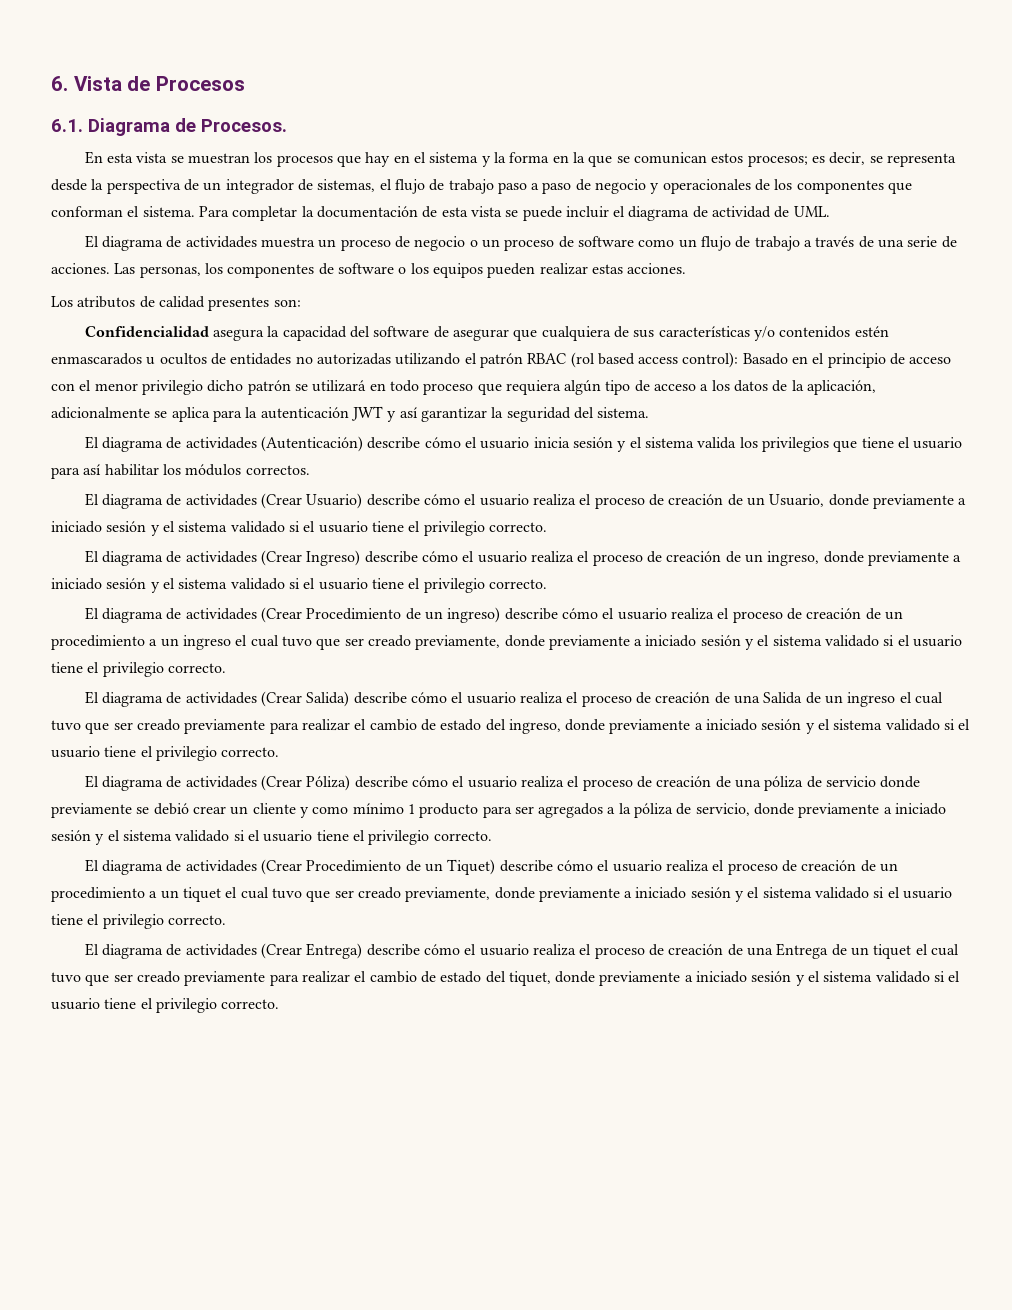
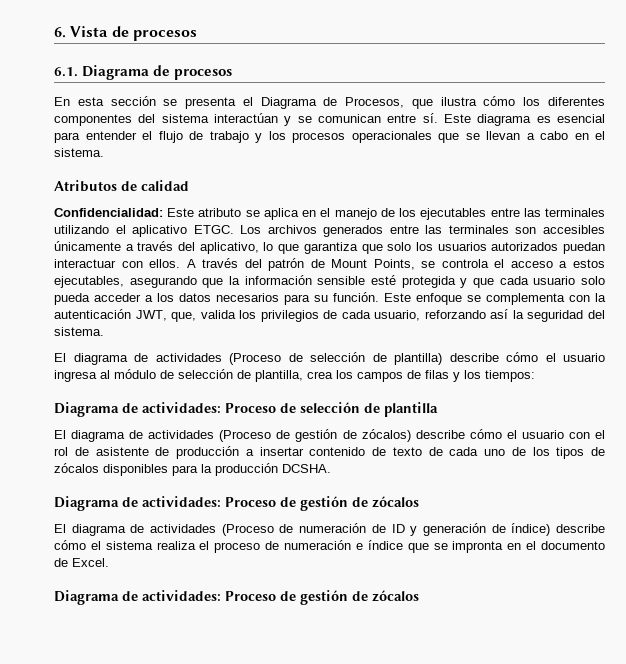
- 6. Vista de Procesos
+ 6. Vista de procesos
- 6.1. Diagrama de Procesos.
+ 6.1. Diagrama de procesos
- En esta vista se muestran los procesos que hay en el sistema y la forma en la que se comunican estos procesos; es decir, se representa desde la perspectiva de un integrador de sistemas, el flujo de trabajo paso a paso de negocio y operacionales de los componentes que conforman el sistema. Para completar la documentación de esta vista se puede incluir el diagrama de actividad de UML.
- El diagrama de actividades muestra un proceso de negocio o un proceso de software como un flujo de trabajo a través de una serie de acciones. Las personas, los componentes de software o los equipos pueden realizar estas acciones.
- Los atributos de calidad presentes son:
- Confidencialidad asegura la capacidad del software de asegurar que cualquiera de sus características y/o contenidos estén enmascarados u ocultos de entidades no autorizadas utilizando el patrón RBAC (rol based access control): Basado en el principio de acceso con el menor privilegio dicho patrón se utilizará en todo proceso que requiera algún tipo de acceso a los datos de la aplicación, adicionalmente se aplica para la autenticación JWT y así garantizar la seguridad del sistema.
+ En esta sección se presenta el Diagrama de Procesos, que ilustra cómo los diferentes componentes del sistema interactúan y se comunican entre sí. Este diagrama es esencial para entender el flujo de trabajo y los procesos operacionales que se llevan a cabo en el sistema.
+ Atributos de calidad
+ Confidencialidad: Este atributo se aplica en el manejo de los ejecutables entre las terminales utilizando el aplicativo ETGC. Los archivos generados entre las terminales son accesibles únicamente a través del aplicativo, lo que garantiza que solo los usuarios autorizados puedan interactuar con ellos. A través del patrón de Mount Points, se controla el acceso a estos ejecutables, asegurando que la información sensible esté protegida y que cada usuario solo pueda acceder a los datos necesarios para su función. Este enfoque se complementa con la autenticación JWT, que, valida los privilegios de cada usuario, reforzando así la seguridad del sistema.
- El diagrama de actividades (Autenticación) describe cómo el usuario inicia sesión y el sistema valida los privilegios que tiene el usuario para así habilitar los módulos correctos.
- El diagrama de actividades (Crear Usuario) describe cómo el usuario realiza el proceso de creación de un Usuario, donde previamente a iniciado sesión y el sistema validado si el usuario tiene el privilegio correcto.
- El diagrama de actividades (Crear Ingreso) describe cómo el usuario realiza el proceso de creación de un ingreso, donde previamente a iniciado sesión y el sistema validado si el usuario tiene el privilegio correcto.
- El diagrama de actividades (Crear Procedimiento de un ingreso) describe cómo el usuario realiza el proceso de creación de un procedimiento a un ingreso el cual tuvo que ser creado previamente, donde previamente a iniciado sesión y el sistema validado si el usuario tiene el privilegio correcto.
- El diagrama de actividades (Crear Salida) describe cómo el usuario realiza el proceso de creación de una Salida de un ingreso el cual tuvo que ser creado previamente para realizar el cambio de estado del ingreso, donde previamente a iniciado sesión y el sistema validado si el usuario tiene el privilegio correcto.
- El diagrama de actividades (Crear Póliza) describe cómo el usuario realiza el proceso de creación de una póliza de servicio donde previamente se debió crear un cliente y como mínimo 1 producto para ser agregados a la póliza de servicio, donde previamente a iniciado sesión y el sistema validado si el usuario tiene el privilegio correcto.
- El diagrama de actividades (Crear Procedimiento de un Tiquet) describe cómo el usuario realiza el proceso de creación de un procedimiento a un tiquet el cual tuvo que ser creado previamente, donde previamente a iniciado sesión y el sistema validado si el usuario tiene el privilegio correcto.
- El diagrama de actividades (Crear Entrega) describe cómo el usuario realiza el proceso de creación de una Entrega de un tiquet el cual tuvo que ser creado previamente para realizar el cambio de estado del tiquet, donde previamente a iniciado sesión y el sistema validado si el usuario tiene el privilegio correcto.
+ El diagrama de actividades (Proceso de selección de plantilla) describe cómo el usuario ingresa al módulo de selección de plantilla, crea los campos de filas y los tiempos:
+ Diagrama de actividades: Proceso de selección de plantilla
+ El diagrama de actividades (Proceso de gestión de zócalos) describe cómo el usuario con el rol de asistente de producción a insertar contenido de texto de cada uno de los tipos de zócalos disponibles para la producción DCSHA.
+ Diagrama de actividades: Proceso de gestión de zócalos
+ El diagrama de actividades (Proceso de numeración de ID y generación de índice) describe cómo el sistema realiza el proceso de numeración e índice que se impronta en el documento de Excel.
+ Diagrama de actividades: Proceso de gestión de zócalos

